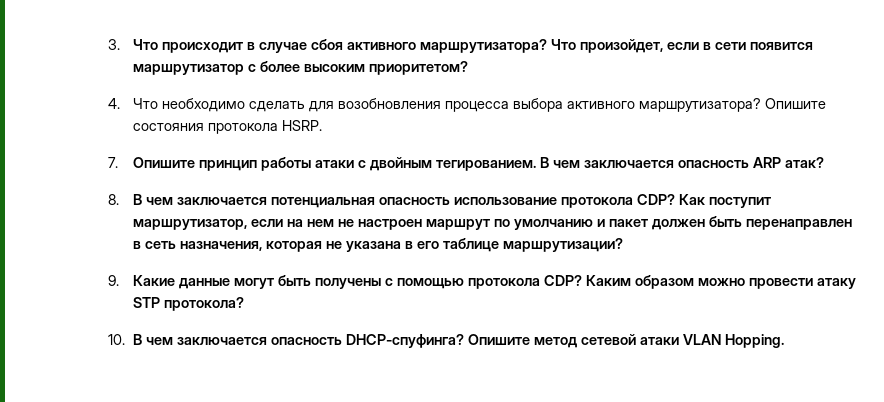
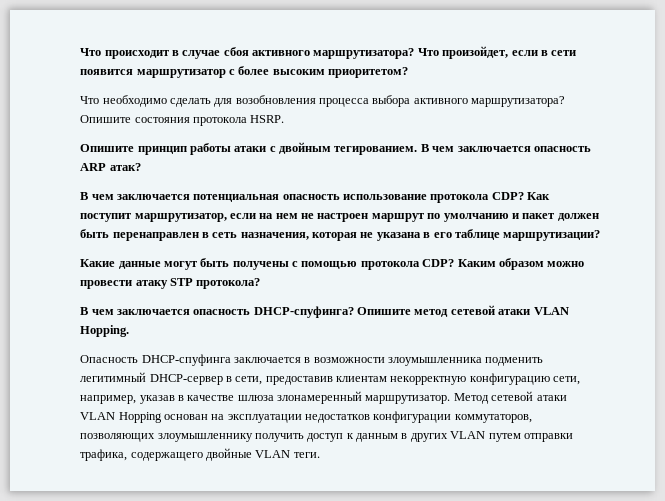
- 3. Что происходит в случае сбоя активного маршрутизатора?
+ Что происходит в случае сбоя активного маршрутизатора?
- 4. Что необходимо сделать для возобновления процесса выбора активного маршрутизатора?
+ Что необходимо сделать для возобновления процесса выбора активного маршрутизатора?
- 7. Опишите принцип работы атаки с двойным тегированием.
+ Опишите принцип работы атаки с двойным тегированием.
- 8. В чем заключается потенциальная опасность использование протокола CDP?
+ В чем заключается потенциальная опасность использование протокола CDP?
- 9. Какие данные могут быть получены с помощью протокола CDP?
+ Какие данные могут быть получены с помощью протокола CDP?
- 10. В чем заключается опасность DHCP-спуфинга?
+ В чем заключается опасность DHCP-спуфинга?
+ Опасность DHCP-спуфинга заключается в возможности злоумышленника подменить легитимный DHCP-сервер в сети, предоставив клиентам некорректную конфигурацию сети, например, указав в качестве шлюза злонамеренный маршрутизатор. Метод сетевой атаки VLAN Hopping основан на эксплуатации недостатков конфигурации коммутаторов, позволяющих злоумышленнику получить доступ к данным в других VLAN путем отправки трафика, содержащего двойные VLAN теги.

